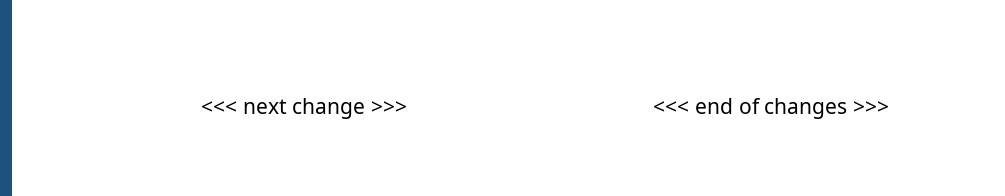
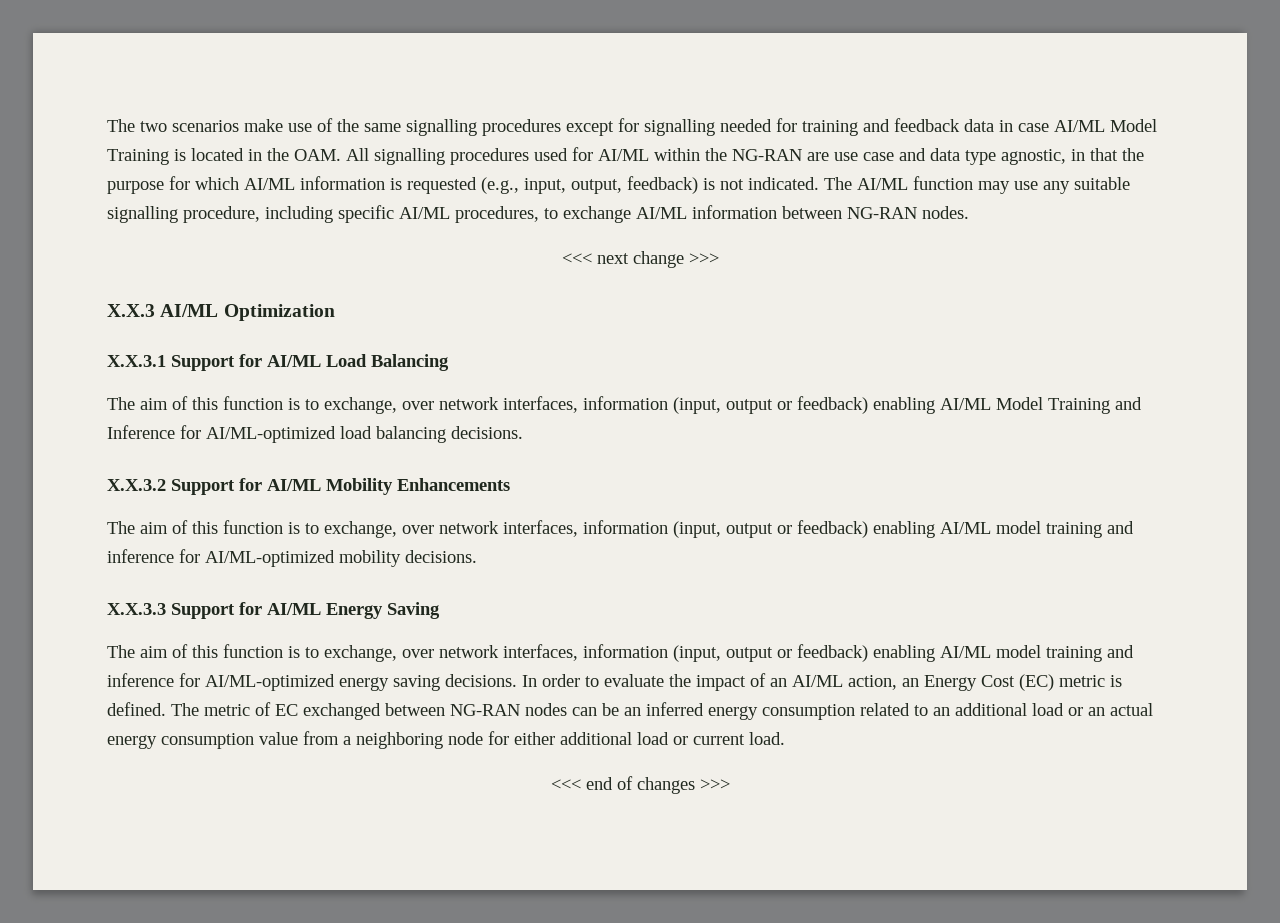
+ The two scenarios make use of the same signalling procedures except for signalling needed for training and feedback data in case AI/ML Model Training is located in the OAM. All signalling procedures used for AI/ML within the NG-RAN are use case and data type agnostic, in that the purpose for which AI/ML information is requested (e.g., input, output, feedback) is not indicated. The AI/ML function may use any suitable signalling procedure, including specific AI/ML procedures, to exchange AI/ML information between NG-RAN nodes.
  <<< next change >>>
+ X.X.3 AI/ML Optimization
+ X.X.3.1 Support for AI/ML Load Balancing
+ The aim of this function is to exchange, over network interfaces, information (input, output or feedback) enabling AI/ML Model Training and Inference for AI/ML-optimized load balancing decisions.
+ X.X.3.2 Support for AI/ML Mobility Enhancements
+ The aim of this function is to exchange, over network interfaces, information (input, output or feedback) enabling AI/ML model training and inference for AI/ML-optimized mobility decisions.
+ X.X.3.3 Support for AI/ML Energy Saving
+ The aim of this function is to exchange, over network interfaces, information (input, output or feedback) enabling AI/ML model training and inference for AI/ML-optimized energy saving decisions. In order to evaluate the impact of an AI/ML action, an Energy Cost (EC) metric is defined. The metric of EC exchanged between NG-RAN nodes can be an inferred energy consumption related to an additional load or an actual energy consumption value from a neighboring node for either additional load or current load.

